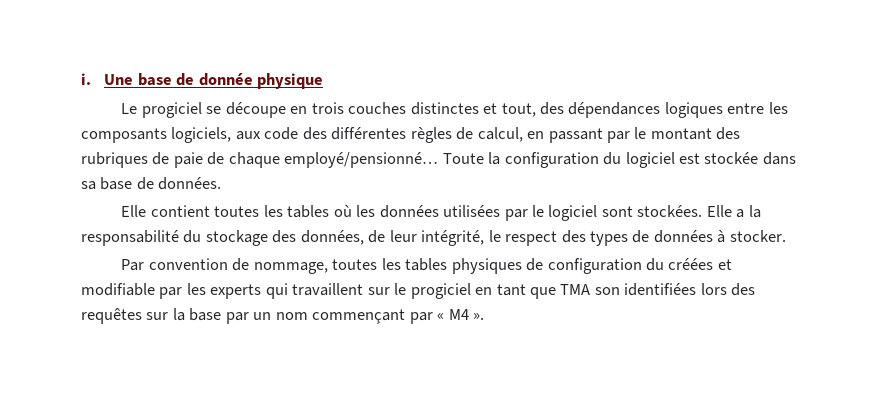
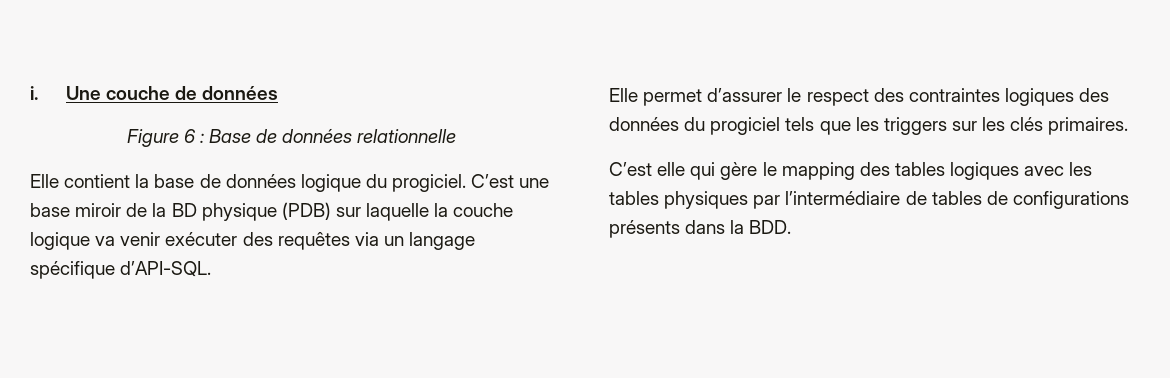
- Une base de donnée physique
- Le progiciel se découpe en trois couches distinctes et tout, des dépendances logiques entre les composants logiciels, aux code des différentes règles de calcul, en passant par le montant des rubriques de paie de chaque employé/pensionné… Toute la configuration du logiciel est stockée dans sa base de données.
- Elle contient toutes les tables où les données utilisées par le logiciel sont stockées. Elle a la responsabilité du stockage des données, de leur intégrité, le respect des types de données à stocker.
- Par convention de nommage, toutes les tables physiques de configuration du créées et modifiable par les experts qui travaillent sur le progiciel en tant que TMA son identifiées lors des requêtes sur la base par un nom commençant par « M4 ».
+ Une couche de données
+ Figure 6 : Base de données relationnelle
+ Elle contient la base de données logique du progiciel. C’est une base miroir de la BD physique (PDB) sur laquelle la couche logique va venir exécuter des requêtes via un langage spécifique d’API-SQL.
+ Elle permet d’assurer le respect des contraintes logiques des données du progiciel tels que les triggers sur les clés primaires.
+ C’est elle qui gère le mapping des tables logiques avec les tables physiques par l’intermédiaire de tables de configurations présents dans la BDD.

